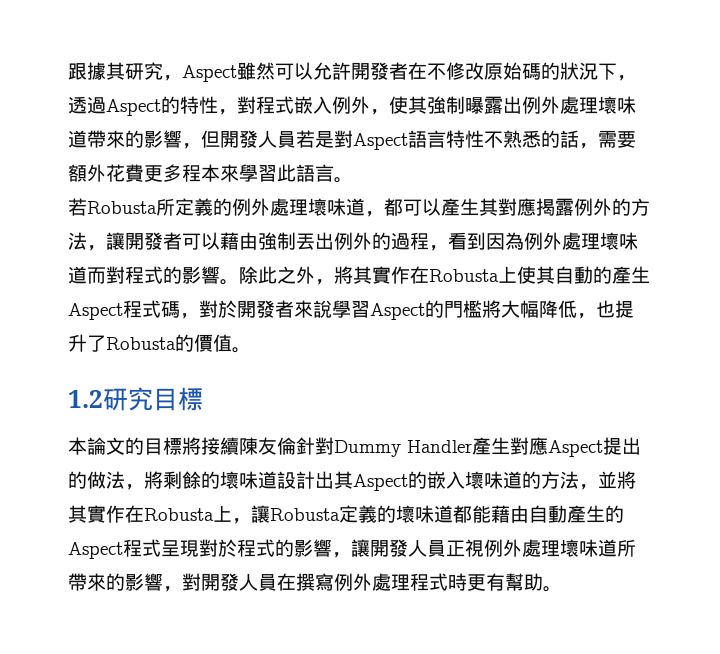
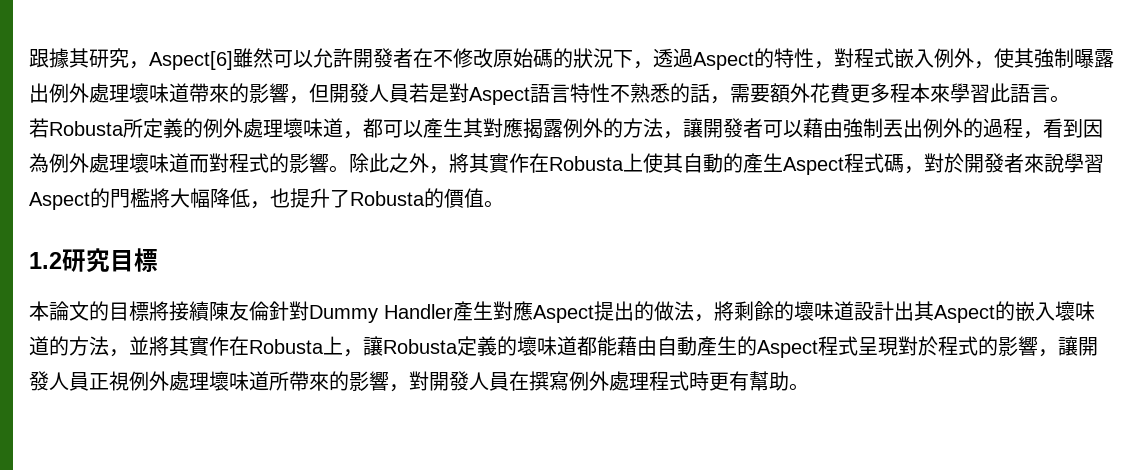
- 跟據其研究，Aspect雖然可以允許開發者在不修改原始碼的狀況下，透過Aspect的特性，對程式嵌入例外，使其強制曝露出例外處理壞味道帶來的影響，但開發人員若是對Aspect語言特性不熟悉的話，需要額外花費更多程本來學習此語言。
+ 跟據其研究，Aspect[6]雖然可以允許開發者在不修改原始碼的狀況下，透過Aspect的特性，對程式嵌入例外，使其強制曝露出例外處理壞味道帶來的影響，但開發人員若是對Aspect語言特性不熟悉的話，需要額外花費更多程本來學習此語言。

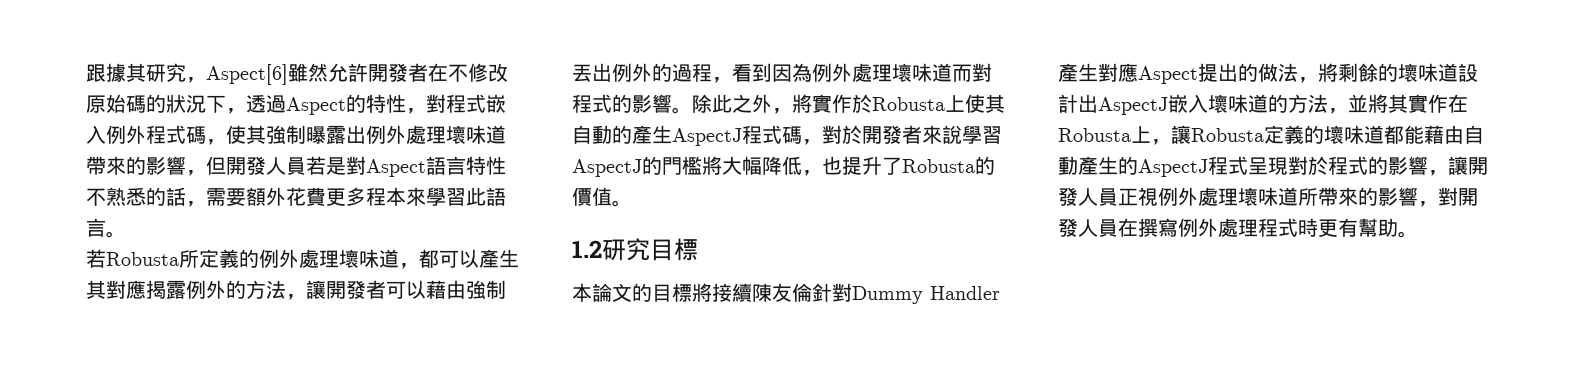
- 跟據其研究，Aspect[6]雖然可以允許開發者在不修改原始碼的狀況下，透過Aspect的特性，對程式嵌入例外，使其強制曝露出例外處理壞味道帶來的影響，但開發人員若是對Aspect語言特性不熟悉的話，需要額外花費更多程本來學習此語言。
+ 跟據其研究，Aspect[6]雖然允許開發者在不修改原始碼的狀況下，透過Aspect的特性，對程式嵌入例外程式碼，使其強制曝露出例外處理壞味道帶來的影響，但開發人員若是對Aspect語言特性不熟悉的話，需要額外花費更多程本來學習此語言。
- 除此之外，將其實作在Robusta上使其自動的產生Aspect程式碼，對於開發者來說學習Aspect的門檻將大幅降低，也提升了Robusta的價值。
+ 除此之外，將實作於Robusta上使其自動的產生AspectJ程式碼，對於開發者來說學習AspectJ的門檻將大幅降低，也提升了Robusta的價值。
- 本論文的目標將接續陳友倫針對Dummy Handler產生對應Aspect提出的做法，將剩餘的壞味道設計出其Aspect的嵌入壞味道的方法，並將其實作在Robusta上，讓Robusta定義的壞味道都能藉由自動產生的Aspect程式呈現對於程式的影響，讓開發人員正視例外處理壞味道所帶來的影響，對開發人員在撰寫例外處理程式時更有幫助。
+ 本論文的目標將接續陳友倫針對Dummy Handler產生對應Aspect提出的做法，將剩餘的壞味道設計出AspectJ嵌入壞味道的方法，並將其實作在Robusta上，讓Robusta定義的壞味道都能藉由自動產生的AspectJ程式呈現對於程式的影響，讓開發人員正視例外處理壞味道所帶來的影響，對開發人員在撰寫例外處理程式時更有幫助。

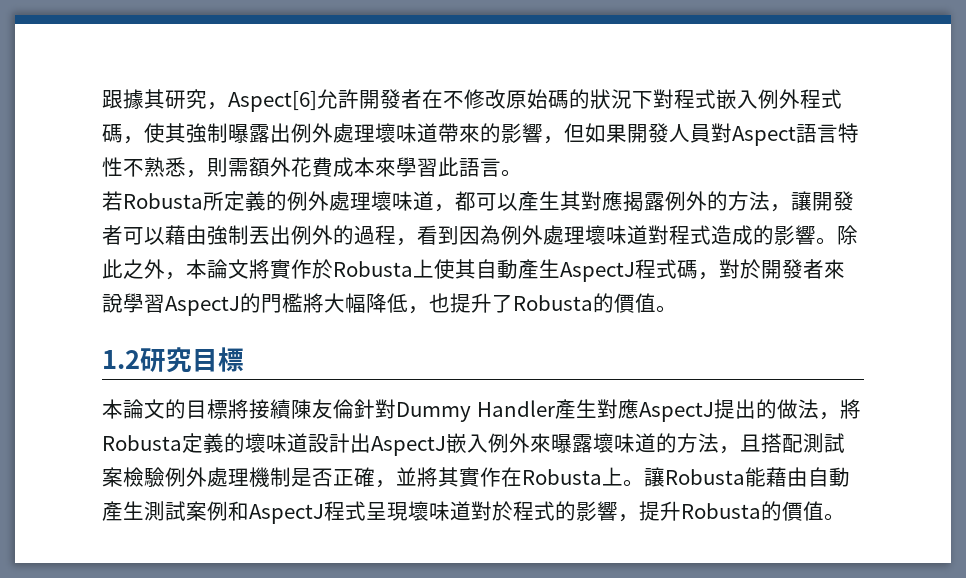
- 跟據其研究，Aspect[6]雖然允許開發者在不修改原始碼的狀況下，透過Aspect的特性，對程式嵌入例外程式碼，使其強制曝露出例外處理壞味道帶來的影響，但開發人員若是對Aspect語言特性不熟悉的話，需要額外花費更多程本來學習此語言。
+ 跟據其研究，Aspect[6]允許開發者在不修改原始碼的狀況下對程式嵌入例外程式碼，使其強制曝露出例外處理壞味道帶來的影響，但如果開發人員對Aspect語言特性不熟悉，則需額外花費成本來學習此語言。
- 若Robusta所定義的例外處理壞味道，都可以產生其對應揭露例外的方法，讓開發者可以藉由強制丟出例外的過程，看到因為例外處理壞味道而對程式的影響。
+ 若Robusta所定義的例外處理壞味道，都可以產生其對應揭露例外的方法，讓開發者可以藉由強制丟出例外的過程，看到因為例外處理壞味道對程式造成的影響。
- 除此之外，將實作於Robusta上使其自動的產生AspectJ程式碼，對於開發者來說學習AspectJ的門檻將大幅降低，也提升了Robusta的價值。
+ 除此之外，本論文將實作於Robusta上使其自動產生AspectJ程式碼，對於開發者來說學習AspectJ的門檻將大幅降低，也提升了Robusta的價值。
- 本論文的目標將接續陳友倫針對Dummy Handler產生對應Aspect提出的做法，將剩餘的壞味道設計出AspectJ嵌入壞味道的方法，並將其實作在Robusta上，讓Robusta定義的壞味道都能藉由自動產生的AspectJ程式呈現對於程式的影響，讓開發人員正視例外處理壞味道所帶來的影響，對開發人員在撰寫例外處理程式時更有幫助。
+ 本論文的目標將接續陳友倫針對Dummy Handler產生對應AspectJ提出的做法，將Robusta定義的壞味道設計出AspectJ嵌入例外來曝露壞味道的方法，且搭配測試案檢驗例外處理機制是否正確，並將其實作在Robusta上。讓Robusta能藉由自動產生測試案例和AspectJ程式呈現壞味道對於程式的影響，提升Robusta的價值。

